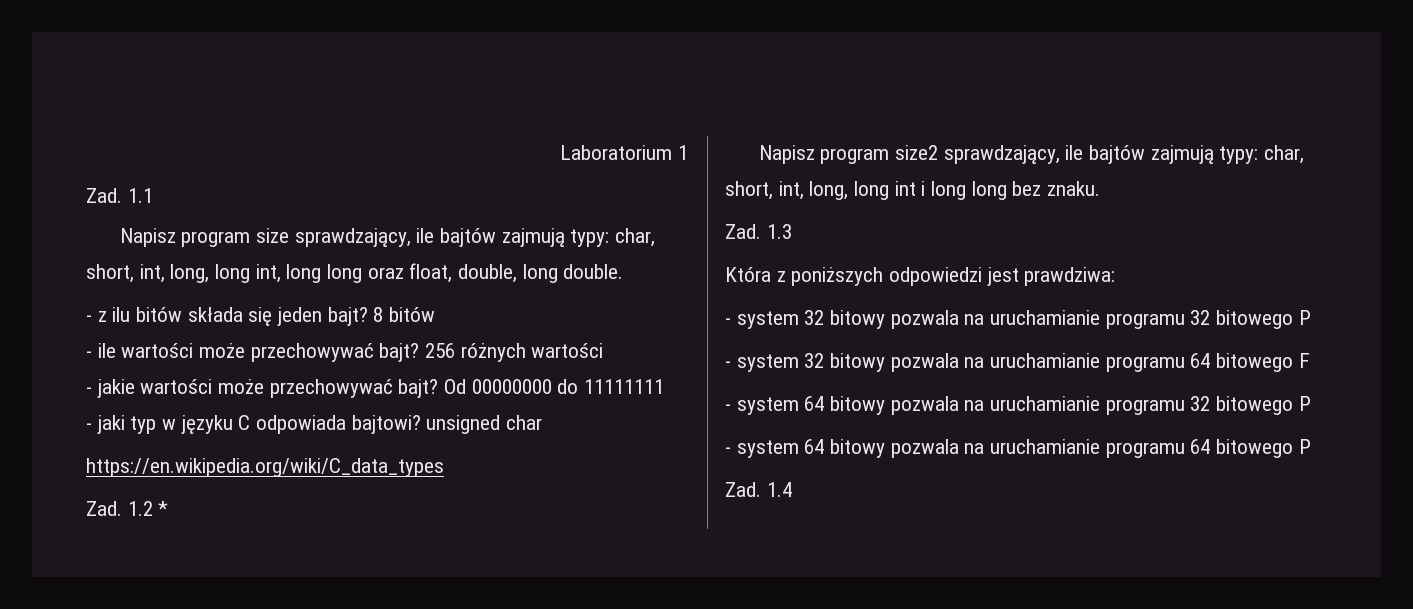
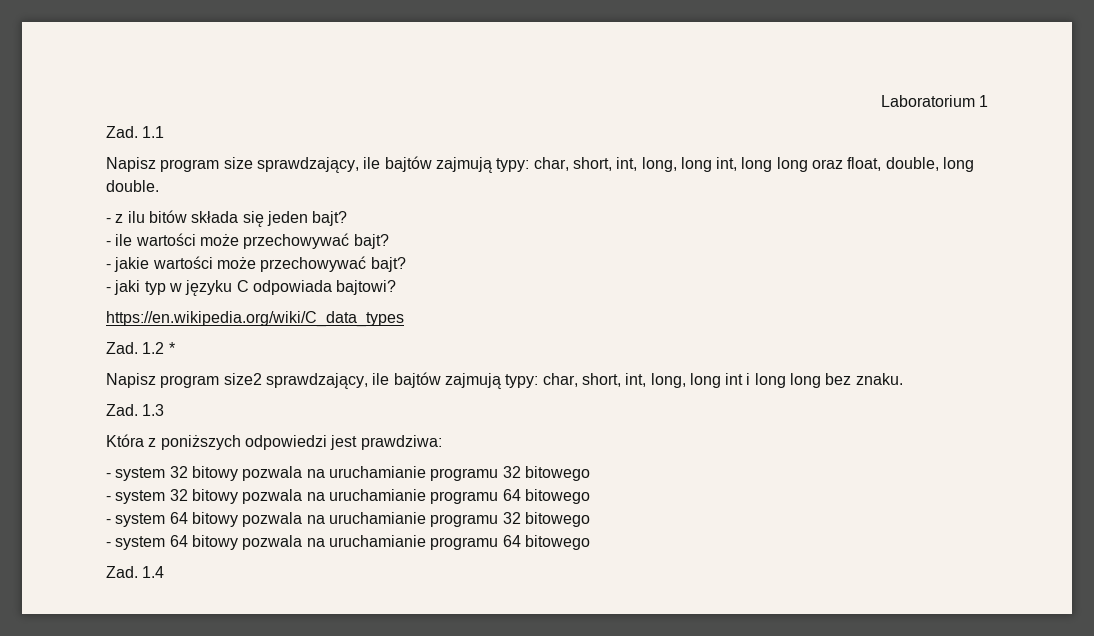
- 8 bitów
- 256 różnych wartości
- Od 00000000 do 11111111
- - jaki typ w języku C odpowiada bajtowi? unsigned char
+ - jaki typ w języku C odpowiada bajtowi?
- - system 32 bitowy pozwala na uruchamianie programu 32 bitowego P
+ - system 32 bitowy pozwala na uruchamianie programu 32 bitowego
- - system 32 bitowy pozwala na uruchamianie programu 64 bitowego F
+ - system 32 bitowy pozwala na uruchamianie programu 64 bitowego
- - system 64 bitowy pozwala na uruchamianie programu 32 bitowego P
+ - system 64 bitowy pozwala na uruchamianie programu 32 bitowego
- - system 64 bitowy pozwala na uruchamianie programu 64 bitowego P
+ - system 64 bitowy pozwala na uruchamianie programu 64 bitowego

